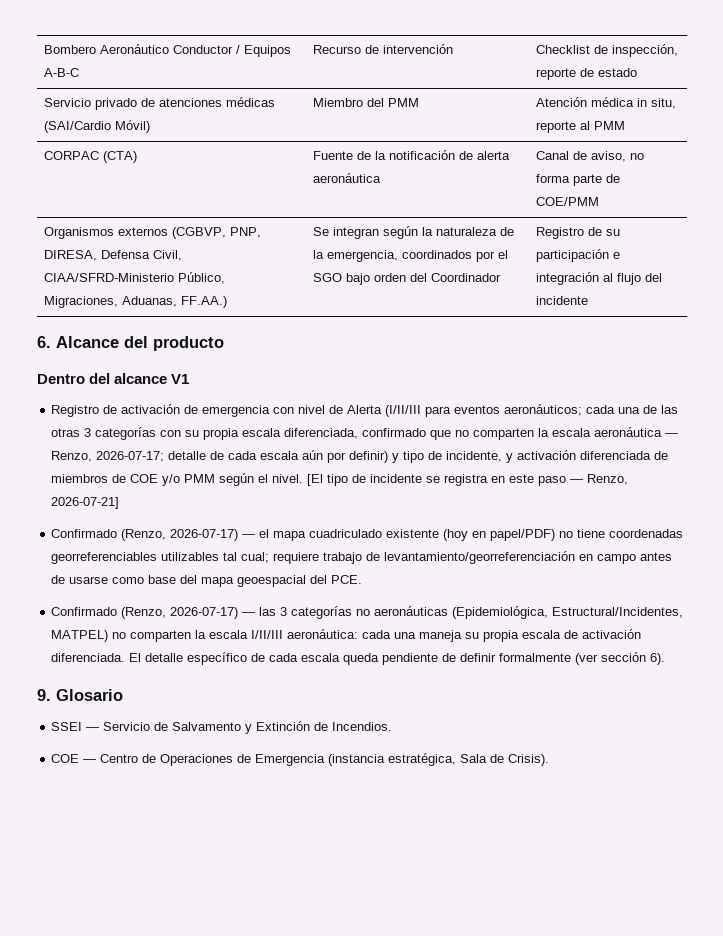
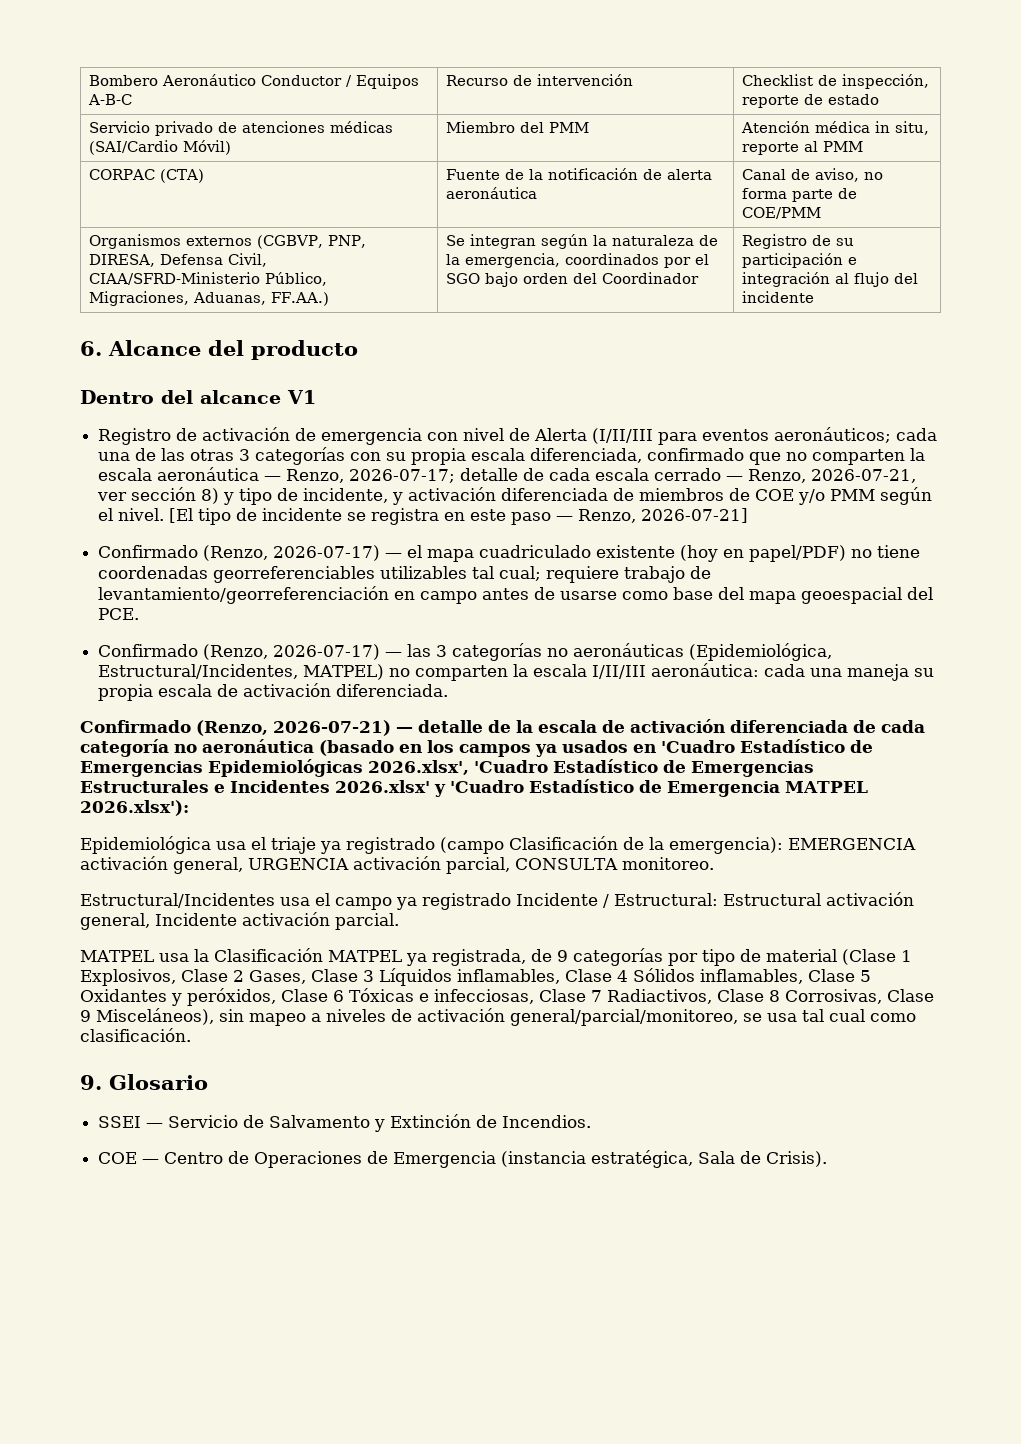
- Registro de activación de emergencia con nivel de Alerta (I/II/III para eventos aeronáuticos; cada una de las otras 3 categorías con su propia escala diferenciada, confirmado que no comparten la escala aeronáutica — Renzo, 2026-07-17; detalle de cada escala aún por definir) y tipo de incidente, y activación diferenciada de miembros de COE y/o PMM según el nivel.
+ Registro de activación de emergencia con nivel de Alerta (I/II/III para eventos aeronáuticos; cada una de las otras 3 categorías con su propia escala diferenciada, confirmado que no comparten la escala aeronáutica — Renzo, 2026-07-17; detalle de cada escala cerrado — Renzo, 2026-07-21, ver sección 8) y tipo de incidente, y activación diferenciada de miembros de COE y/o PMM según el nivel.
- Confirmado (Renzo, 2026-07-17) — las 3 categorías no aeronáuticas (Epidemiológica, Estructural/Incidentes, MATPEL) no comparten la escala I/II/III aeronáutica: cada una maneja su propia escala de activación diferenciada. El detalle específico de cada escala queda pendiente de definir formalmente (ver sección 6).
+ Confirmado (Renzo, 2026-07-17) — las 3 categorías no aeronáuticas (Epidemiológica, Estructural/Incidentes, MATPEL) no comparten la escala I/II/III aeronáutica: cada una maneja su propia escala de activación diferenciada.
+ Confirmado (Renzo, 2026-07-21) — detalle de la escala de activación diferenciada de cada categoría no aeronáutica (basado en los campos ya usados en 'Cuadro Estadístico de Emergencias Epidemiológicas 2026.xlsx', 'Cuadro Estadístico de Emergencias Estructurales e Incidentes 2026.xlsx' y 'Cuadro Estadístico de Emergencia MATPEL 2026.xlsx'):
+ Epidemiológica usa el triaje ya registrado (campo Clasificación de la emergencia): EMERGENCIA activación general, URGENCIA activación parcial, CONSULTA monitoreo.
+ Estructural/Incidentes usa el campo ya registrado Incidente / Estructural: Estructural activación general, Incidente activación parcial.
+ MATPEL usa la Clasificación MATPEL ya registrada, de 9 categorías por tipo de material (Clase 1 Explosivos, Clase 2 Gases, Clase 3 Líquidos inflamables, Clase 4 Sólidos inflamables, Clase 5 Oxidantes y peróxidos, Clase 6 Tóxicas e infecciosas, Clase 7 Radiactivos, Clase 8 Corrosivas, Clase 9 Misceláneos), sin mapeo a niveles de activación general/parcial/monitoreo, se usa tal cual como clasificación.

